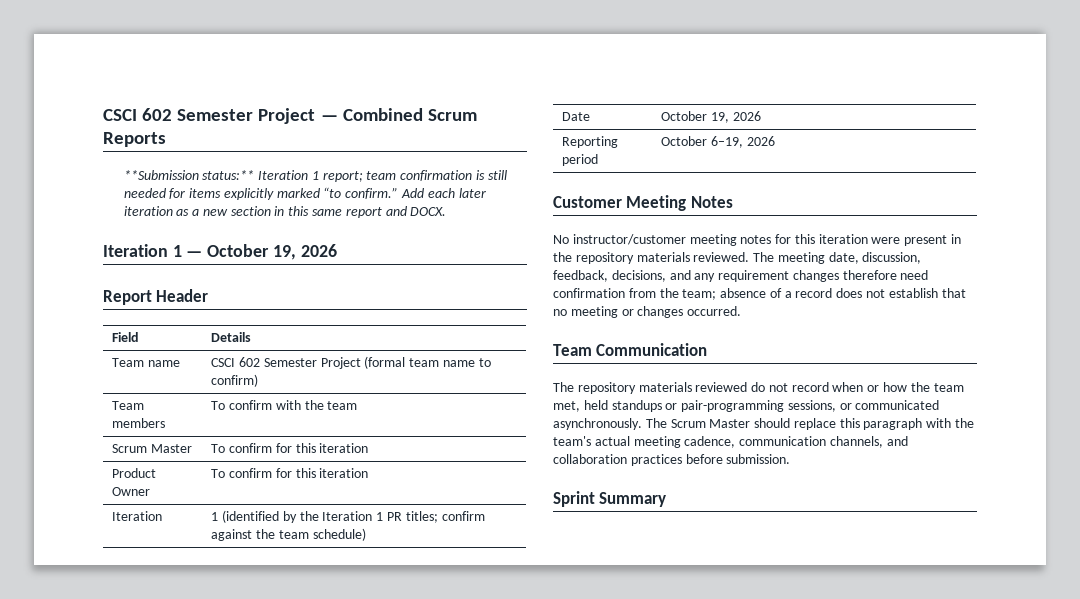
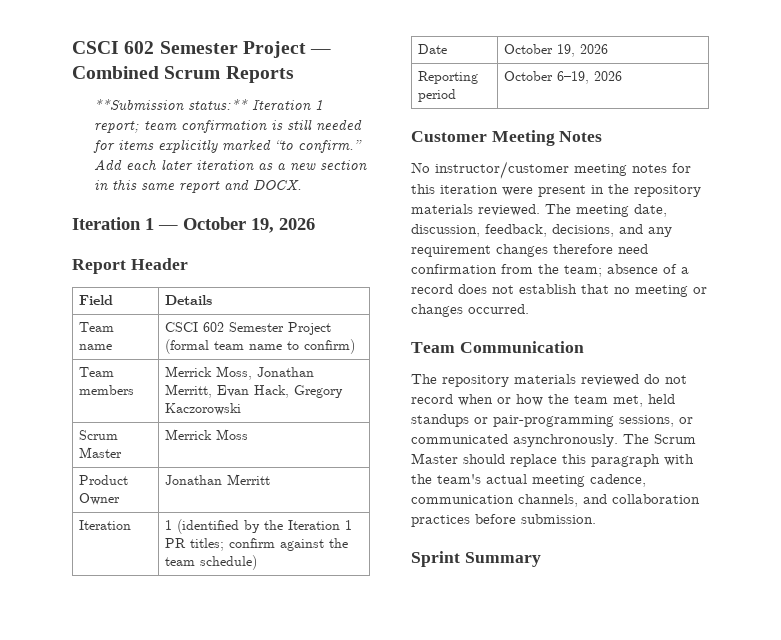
- Team members | To confirm with the team
- Scrum Master | To confirm for this iteration
- Product Owner | To confirm for this iteration
+ Team members | Merrick Moss, Jonathan Merritt, Evan Hack, Gregory Kaczorowski
+ Scrum Master | Merrick Moss
+ Product Owner | Jonathan Merritt

